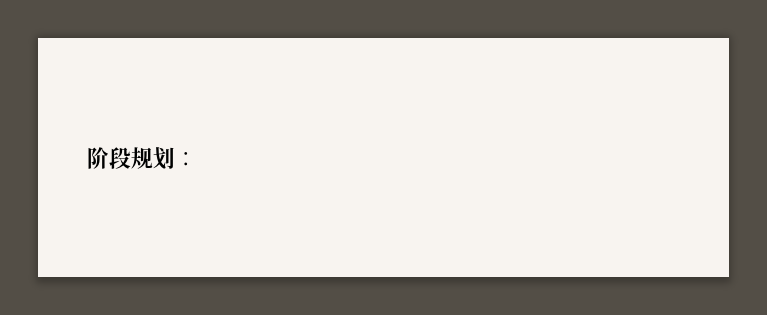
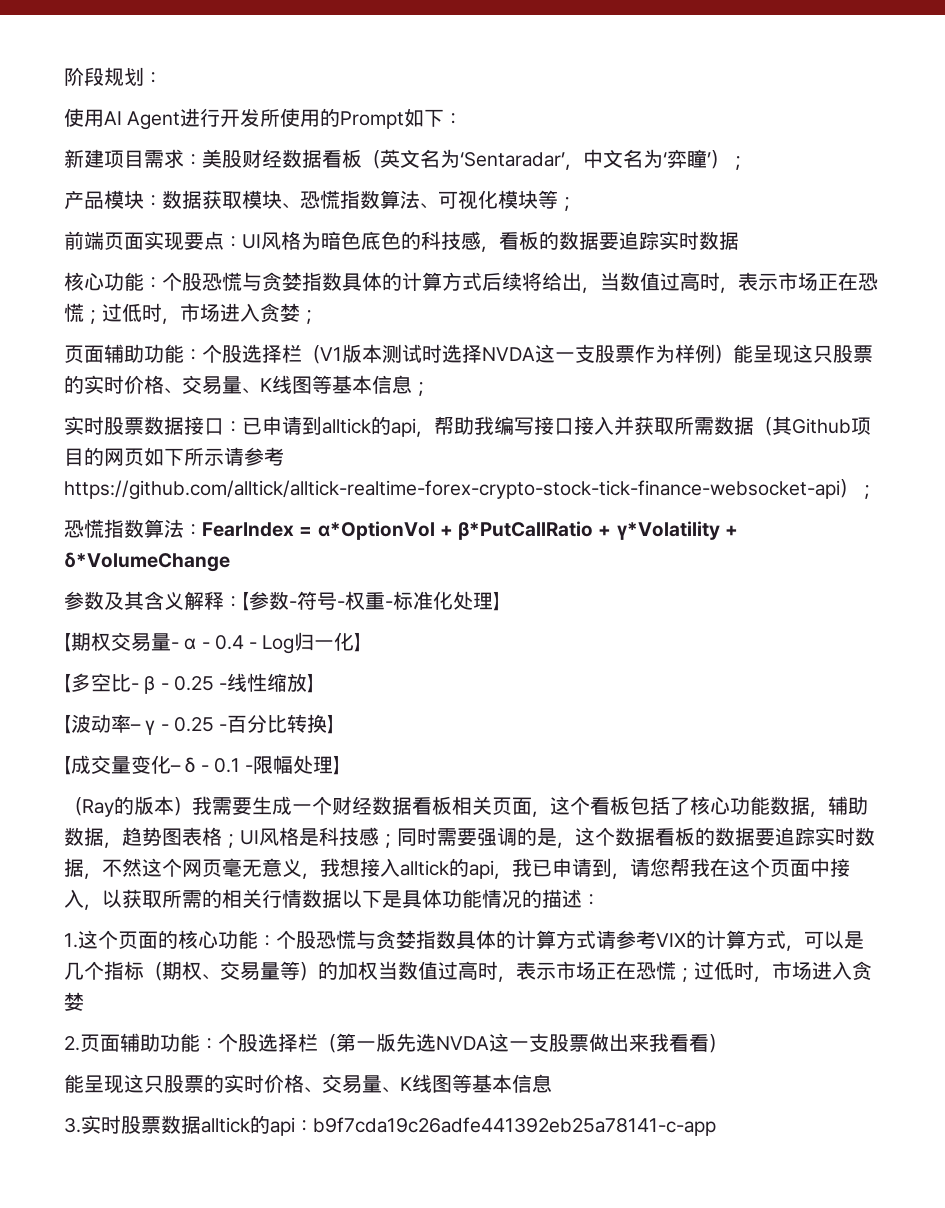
+ 使用AI Agent进行开发所使用的Prompt如下：
+ 新建项目需求：美股财经数据看板（英文名为‘Sentaradar’，中文名为‘弈瞳’）；
+ 产品模块：数据获取模块、恐慌指数算法、可视化模块等；
+ 前端页面实现要点：UI风格为暗色底色的科技感，看板的数据要追踪实时数据
+ 核心功能：个股恐慌与贪婪指数具体的计算方式后续将给出，当数值过高时，表示市场正在恐慌；过低时，市场进入贪婪；
+ 页面辅助功能：个股选择栏（V1版本测试时选择NVDA这一支股票作为样例）能呈现这只股票的实时价格、交易量、K线图等基本信息；
+ 实时股票数据接口：已申请到alltick的api，帮助我编写接口接入并获取所需数据（其Github项目的网页如下所示请参考https://github.com/alltick/alltick-realtime-forex-crypto-stock-tick-finance-websocket-api）；
+ 恐慌指数算法：FearIndex = α*OptionVol + β*PutCallRatio + γ*Volatility + δ*VolumeChange
+ 参数及其含义解释：【参数-符号-权重-标准化处理】
+ 【期权交易量- α - 0.4 - Log归一化】
+ 【多空比- β - 0.25 -线性缩放】
+ 【波动率– γ - 0.25 -百分比转换】
+ 【成交量变化– δ - 0.1 -限幅处理】
+ （Ray的版本）我需要生成一个财经数据看板相关页面，这个看板包括了核心功能数据，辅助数据，趋势图表格；UI风格是科技感；同时需要强调的是，这个数据看板的数据要追踪实时数据，不然这个网页毫无意义，我想接入alltick的api，我已申请到，请您帮我在这个页面中接入，以获取所需的相关行情数据以下是具体功能情况的描述：
+ 1.这个页面的核心功能：个股恐慌与贪婪指数具体的计算方式请参考VIX的计算方式，可以是几个指标（期权、交易量等）的加权当数值过高时，表示市场正在恐慌；过低时，市场进入贪婪
+ 2.页面辅助功能：个股选择栏（第一版先选NVDA这一支股票做出来我看看）
+ 能呈现这只股票的实时价格、交易量、K线图等基本信息
+ 3.实时股票数据alltick的api：b9f7cda19c26adfe441392eb25a78141-c-app

